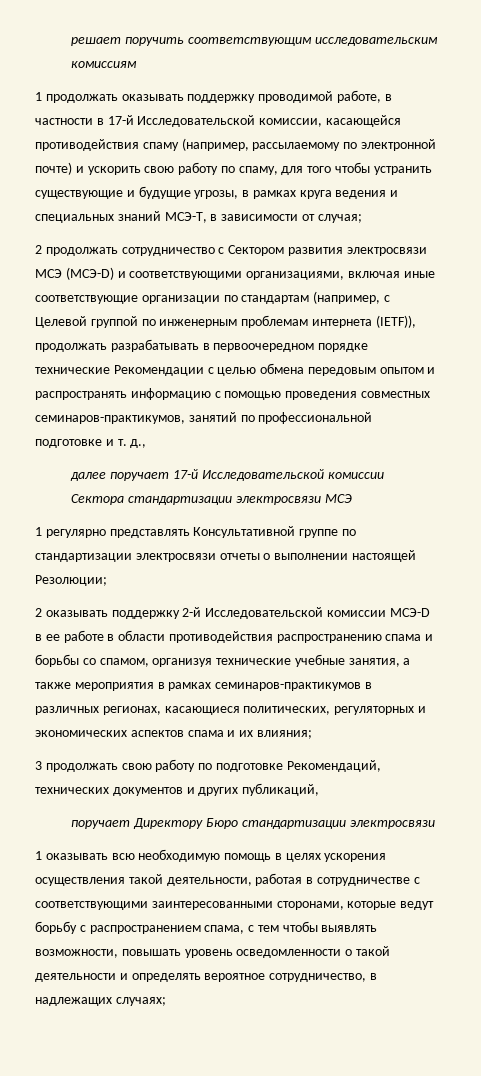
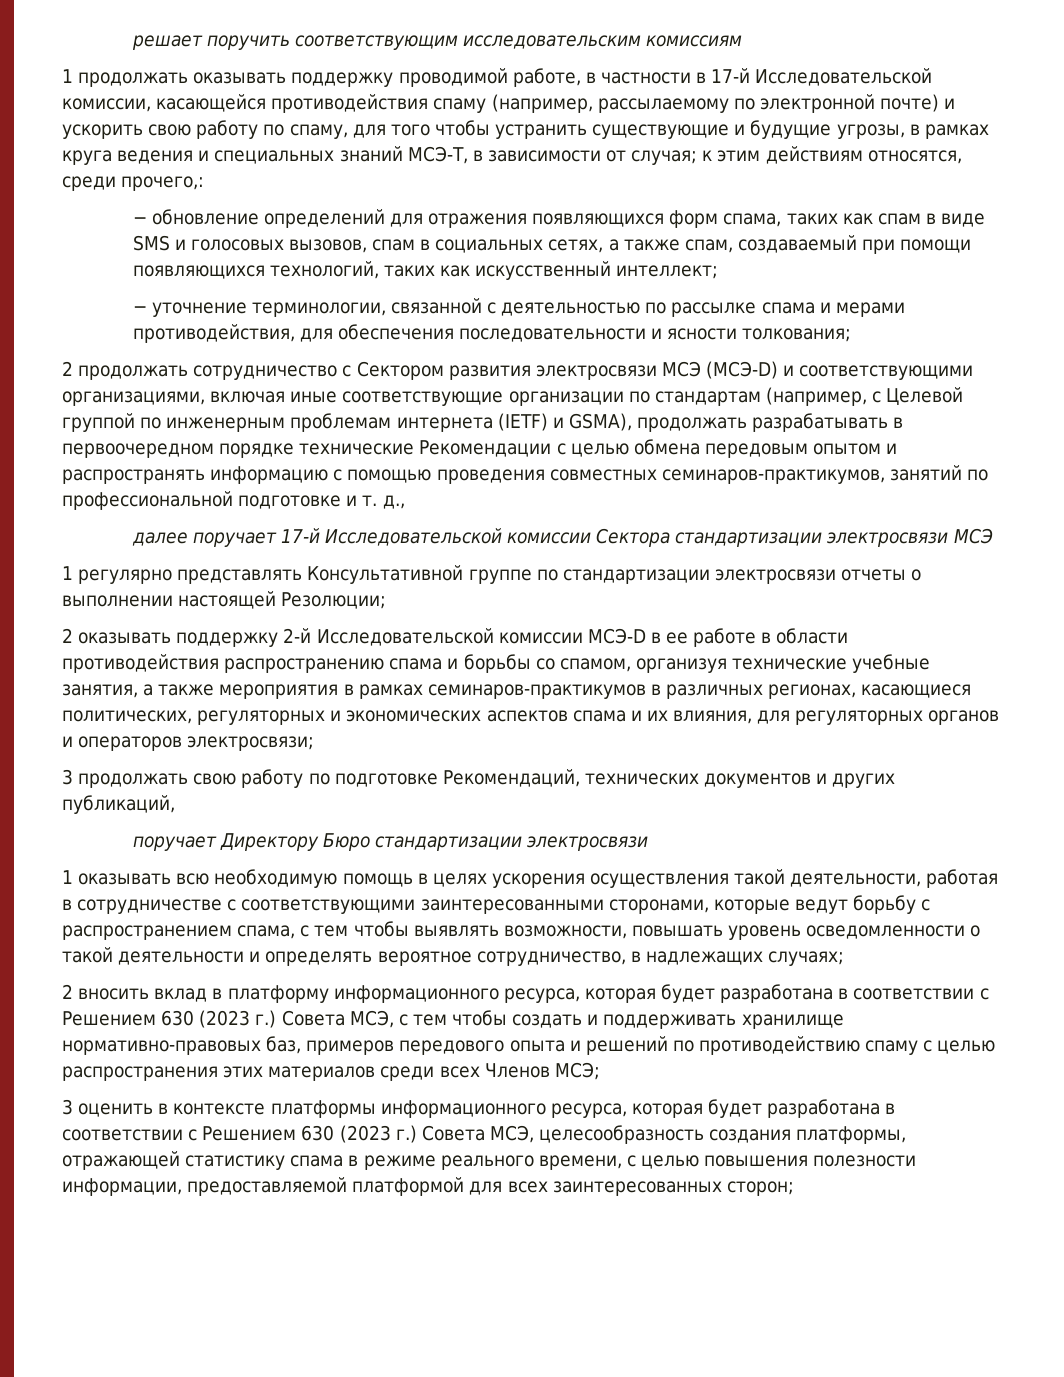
- 1 продолжать оказывать поддержку проводимой работе, в частности в 17-й Исследовательской комиссии, касающейся противодействия спаму (например, рассылаемому по электронной почте) и ускорить свою работу по спаму, для того чтобы устранить существующие и будущие угрозы, в рамках круга ведения и специальных знаний МСЭ-Т, в зависимости от случая;
+ 1 продолжать оказывать поддержку проводимой работе, в частности в 17-й Исследовательской комиссии, касающейся противодействия спаму (например, рассылаемому по электронной почте) и ускорить свою работу по спаму, для того чтобы устранить существующие и будущие угрозы, в рамках круга ведения и специальных знаний МСЭ-Т, в зависимости от случая; к этим действиям относятся, среди прочего,:
+ − обновление определений для отражения появляющихся форм спама, таких как спам в виде SMS и голосовых вызовов, спам в социальных сетях, а также спам, создаваемый при помощи появляющихся технологий, таких как искусственный интеллект;
+ − уточнение терминологии, связанной с деятельностью по рассылке спама и мерами противодействия, для обеспечения последовательности и ясности толкования;
- 2 продолжать сотрудничество с Сектором развития электросвязи МСЭ (МСЭ-D) и соответствующими организациями, включая иные соответствующие организации по стандартам (например, с Целевой группой по инженерным проблемам интернета (IETF)), продолжать разрабатывать в первоочередном порядке технические Рекомендации с целью обмена передовым опытом и распространять информацию с помощью проведения совместных семинаров-практикумов, занятий по профессиональной подготовке и т. д.,
+ 2 продолжать сотрудничество с Сектором развития электросвязи МСЭ (МСЭ-D) и соответствующими организациями, включая иные соответствующие организации по стандартам (например, с Целевой группой по инженерным проблемам интернета (IETF) и GSMA), продолжать разрабатывать в первоочередном порядке технические Рекомендации с целью обмена передовым опытом и распространять информацию с помощью проведения совместных семинаров-практикумов, занятий по профессиональной подготовке и т. д.,
- 2 оказывать поддержку 2-й Исследовательской комиссии МСЭ-D в ее работе в области противодействия распространению спама и борьбы со спамом, организуя технические учебные занятия, а также мероприятия в рамках семинаров-практикумов в различных регионах, касающиеся политических, регуляторных и экономических аспектов спама и их влияния;
+ 2 оказывать поддержку 2-й Исследовательской комиссии МСЭ-D в ее работе в области противодействия распространению спама и борьбы со спамом, организуя технические учебные занятия, а также мероприятия в рамках семинаров-практикумов в различных регионах, касающиеся политических, регуляторных и экономических аспектов спама и их влияния, для регуляторных органов и операторов электросвязи;
+ 2 вносить вклад в платформу информационного ресурса, которая будет разработана в соответствии с Решением 630 (2023 г.) Совета МСЭ, с тем чтобы создать и поддерживать хранилище нормативно-правовых баз, примеров передового опыта и решений по противодействию спаму с целью распространения этих материалов среди всех Членов МСЭ;
+ 3 оценить в контексте платформы информационного ресурса, которая будет разработана в соответствии с Решением 630 (2023 г.) Совета МСЭ, целесообразность создания платформы, отражающей статистику спама в режиме реального времени, с целью повышения полезности информации, предоставляемой платформой для всех заинтересованных сторон;

